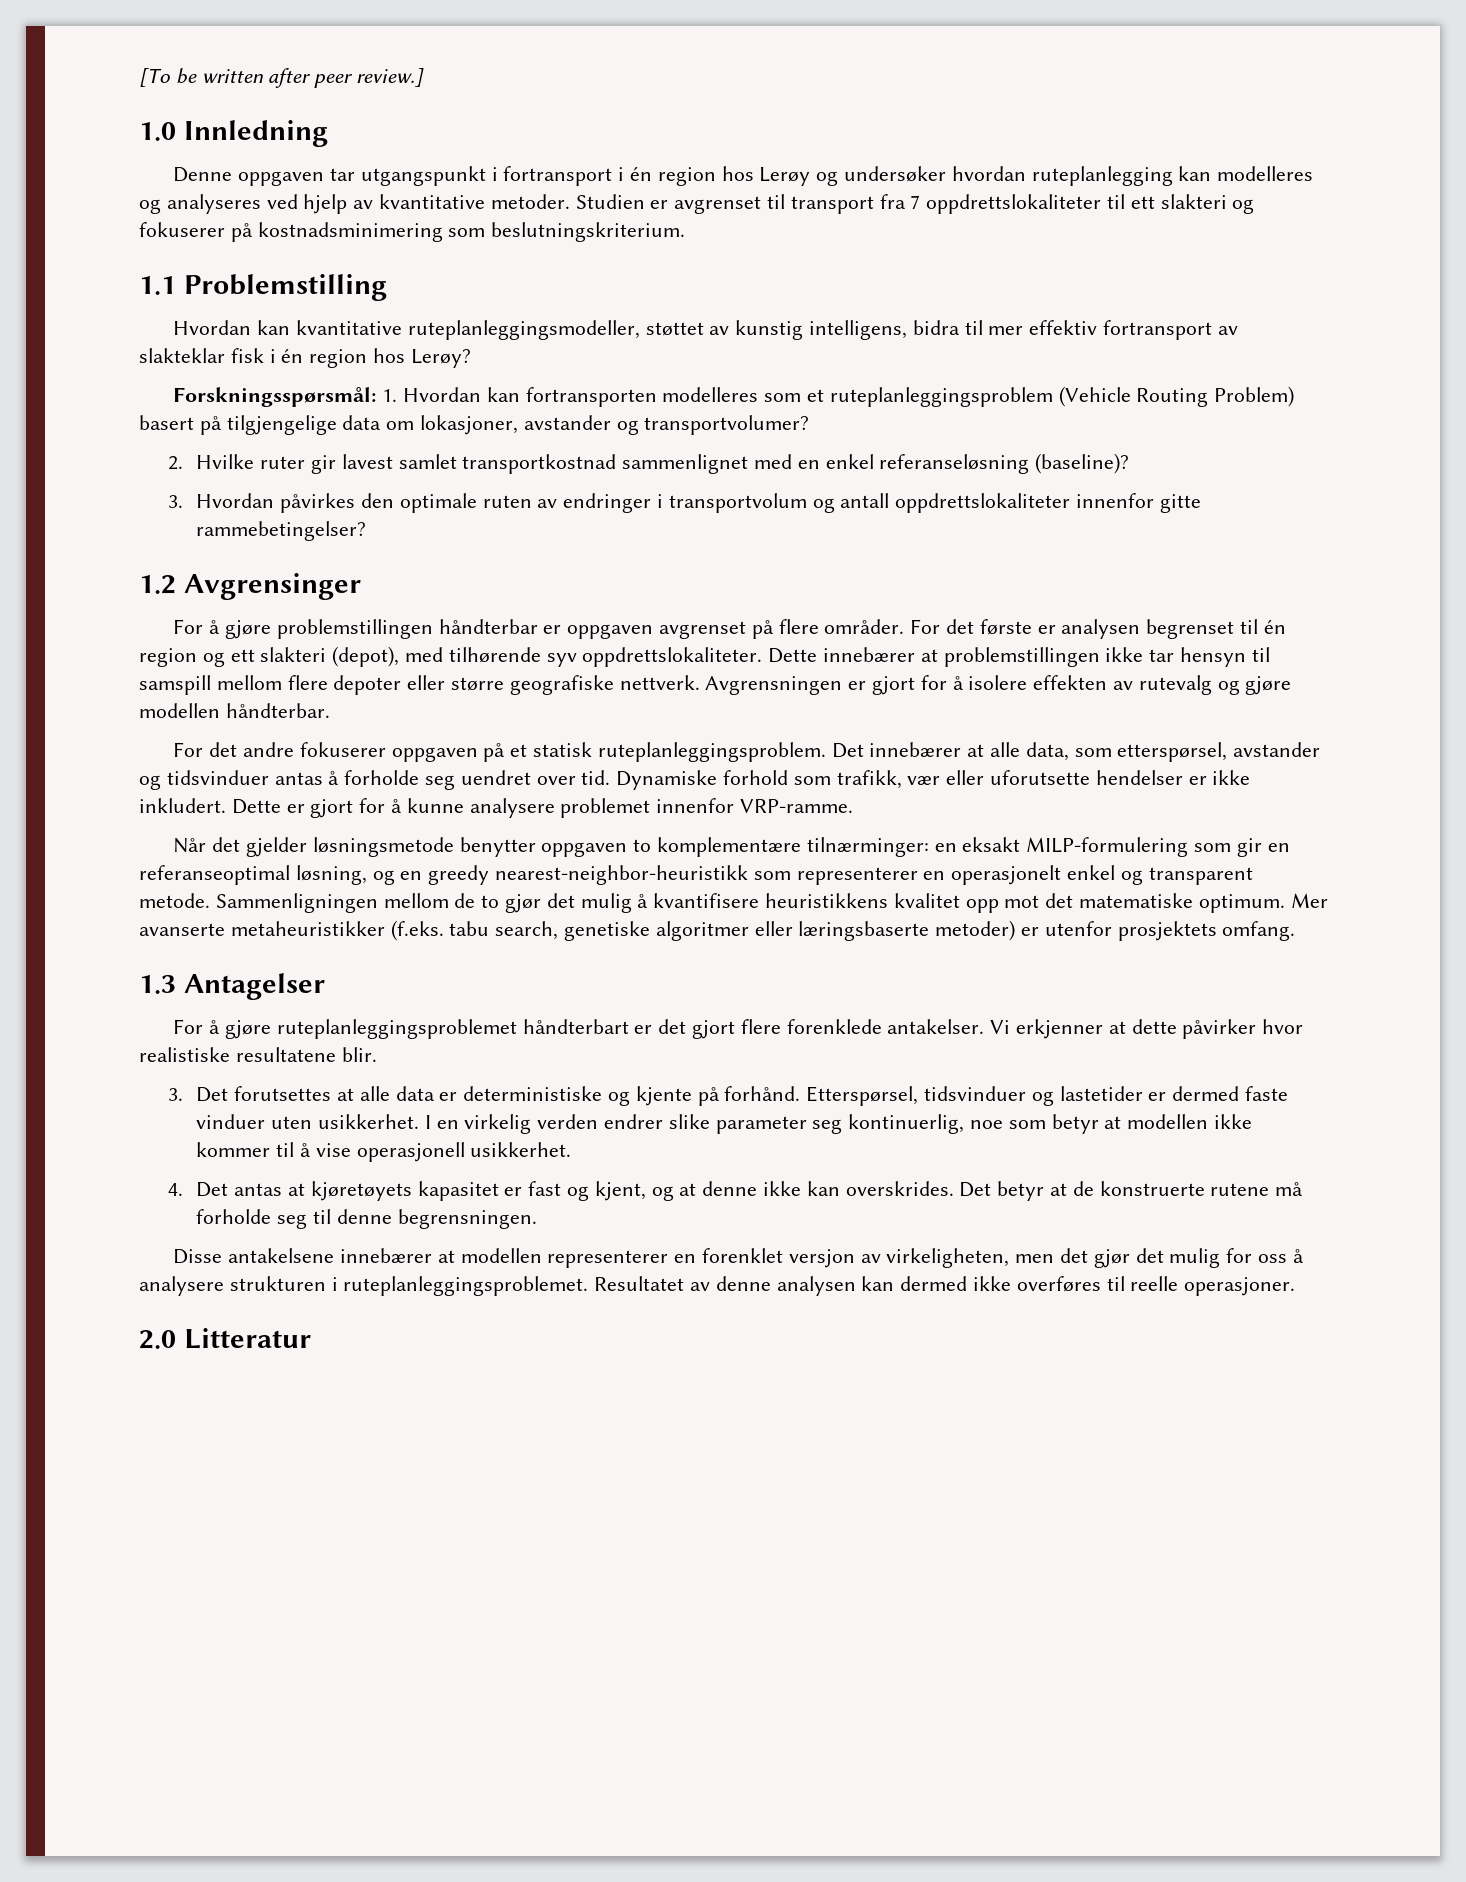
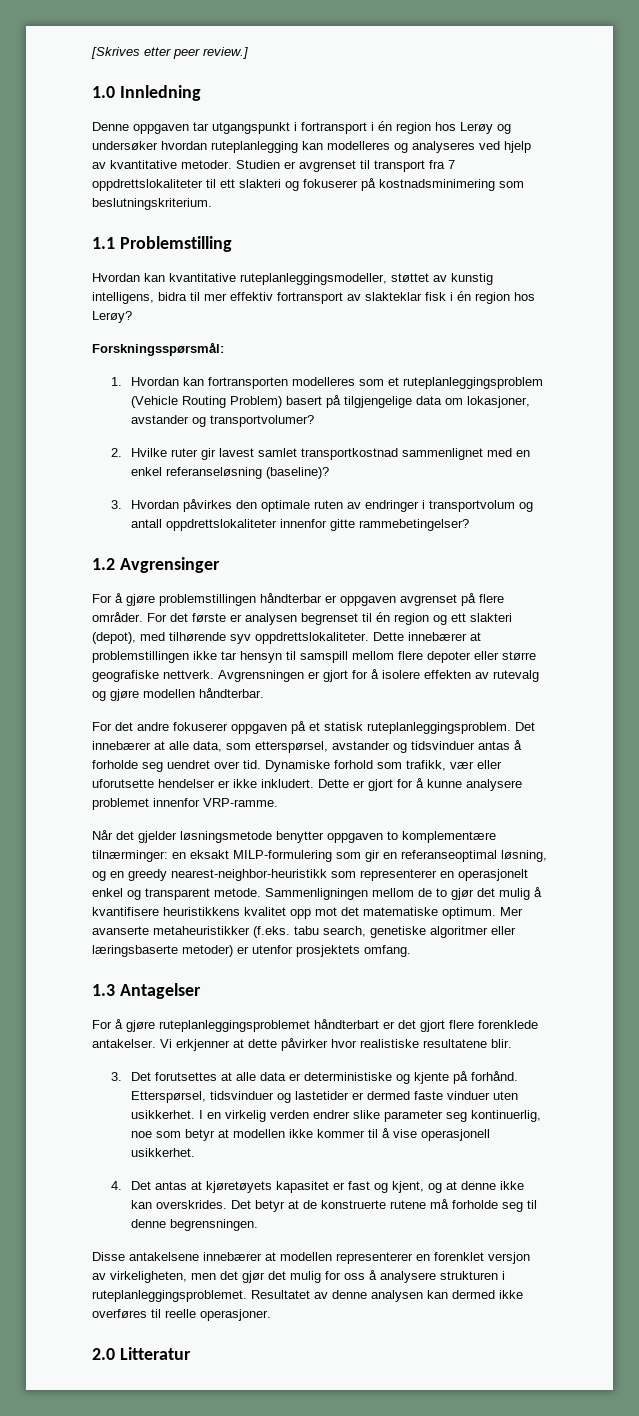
- [To be written after peer review.]
+ [Skrives etter peer review.]
- Forskningsspørsmål: 1. Hvordan kan fortransporten modelleres som et ruteplanleggingsproblem (Vehicle Routing Problem) basert på tilgjengelige data om lokasjoner, avstander og transportvolumer?
+ Forskningsspørsmål:
+ 1. Hvordan kan fortransporten modelleres som et ruteplanleggingsproblem (Vehicle Routing Problem) basert på tilgjengelige data om lokasjoner, avstander og transportvolumer?

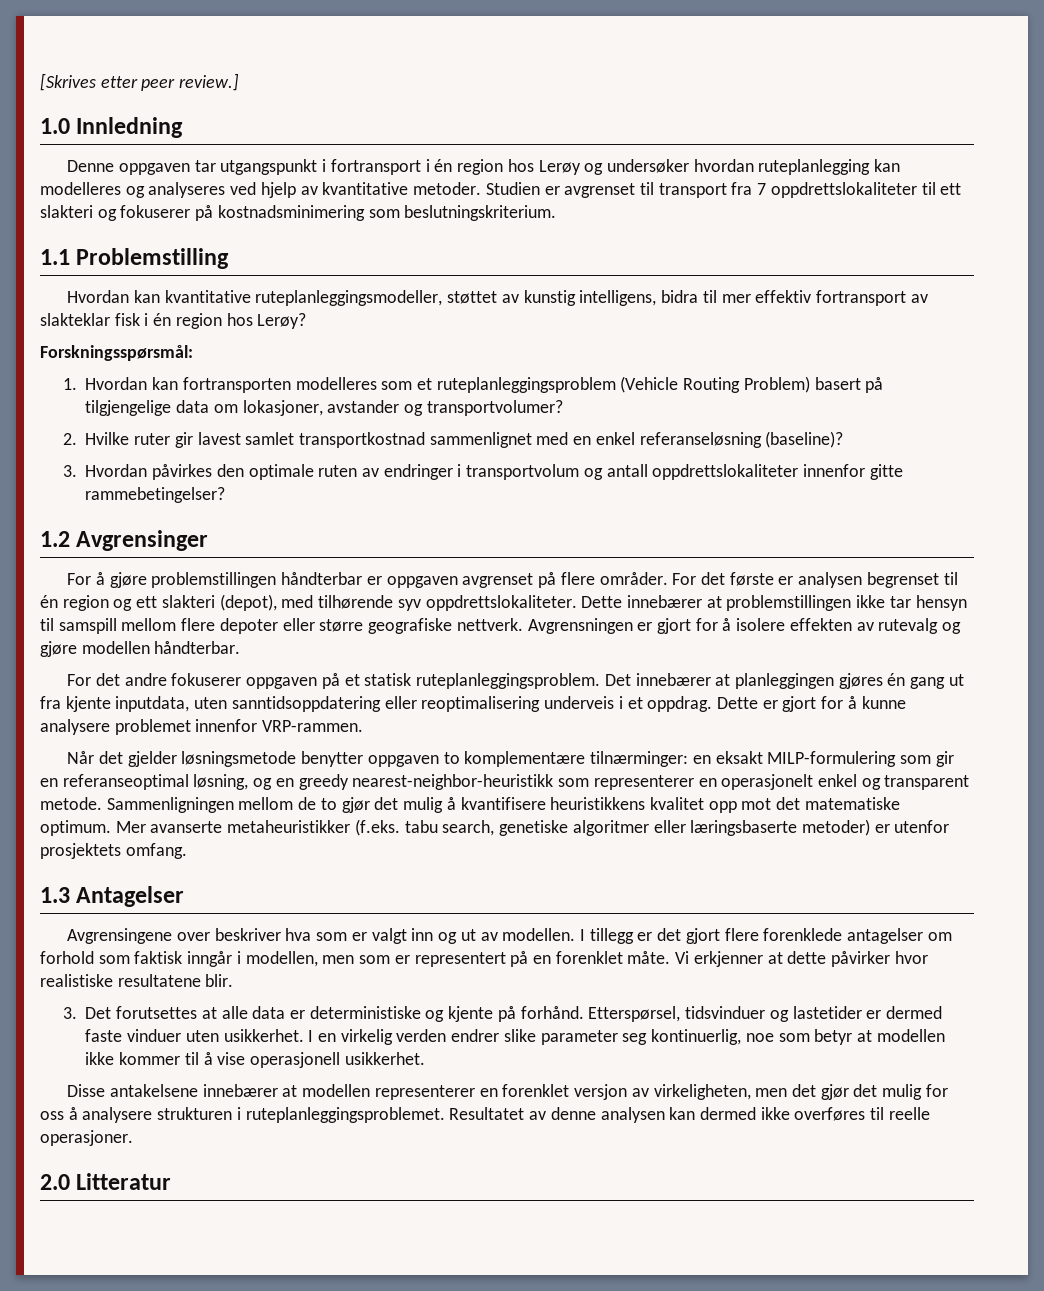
- Det innebærer at alle data, som etterspørsel, avstander og tidsvinduer antas å forholde seg uendret over tid. Dynamiske forhold som trafikk, vær eller uforutsette hendelser er ikke inkludert.
+ Det innebærer at planleggingen gjøres én gang ut fra kjente inputdata, uten sanntidsoppdatering eller reoptimalisering underveis i et oppdrag.
- Dette er gjort for å kunne analysere problemet innenfor VRP-ramme.
+ Dette er gjort for å kunne analysere problemet innenfor VRP-rammen.
- For å gjøre ruteplanleggingsproblemet håndterbart er det gjort flere forenklede antakelser.
+ Avgrensingene over beskriver hva som er valgt inn og ut av modellen. I tillegg er det gjort flere forenklede antagelser om forhold som faktisk inngår i modellen, men som er representert på en forenklet måte.
- 4. Det antas at kjøretøyets kapasitet er fast og kjent, og at denne ikke kan overskrides. Det betyr at de konstruerte rutene må forholde seg til denne begrensningen.

